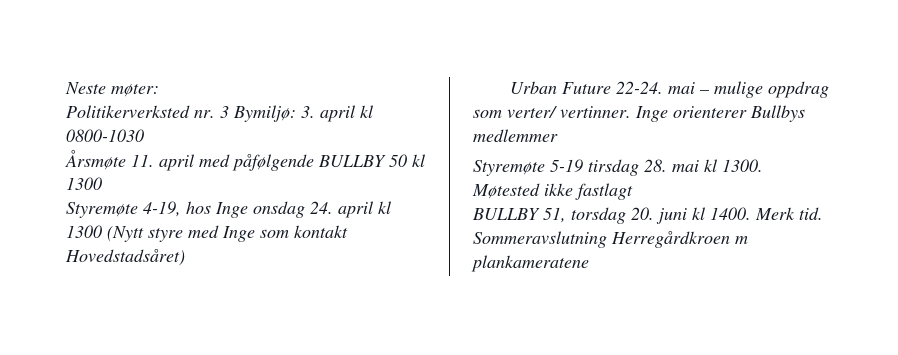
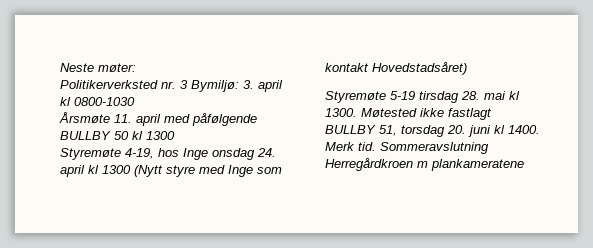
- Urban Future 22-24. mai – mulige oppdrag som verter/ vertinner. Inge orienterer Bullbys medlemmer

